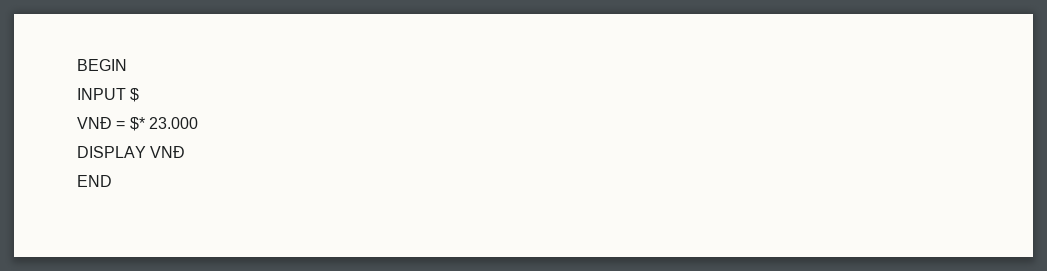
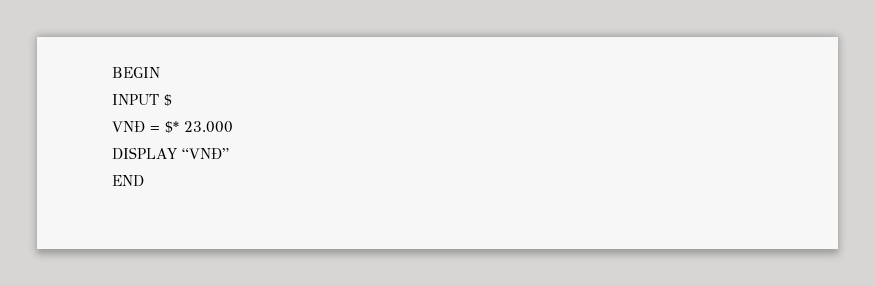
- DISPLAY VNĐ
+ DISPLAY “VNĐ”

